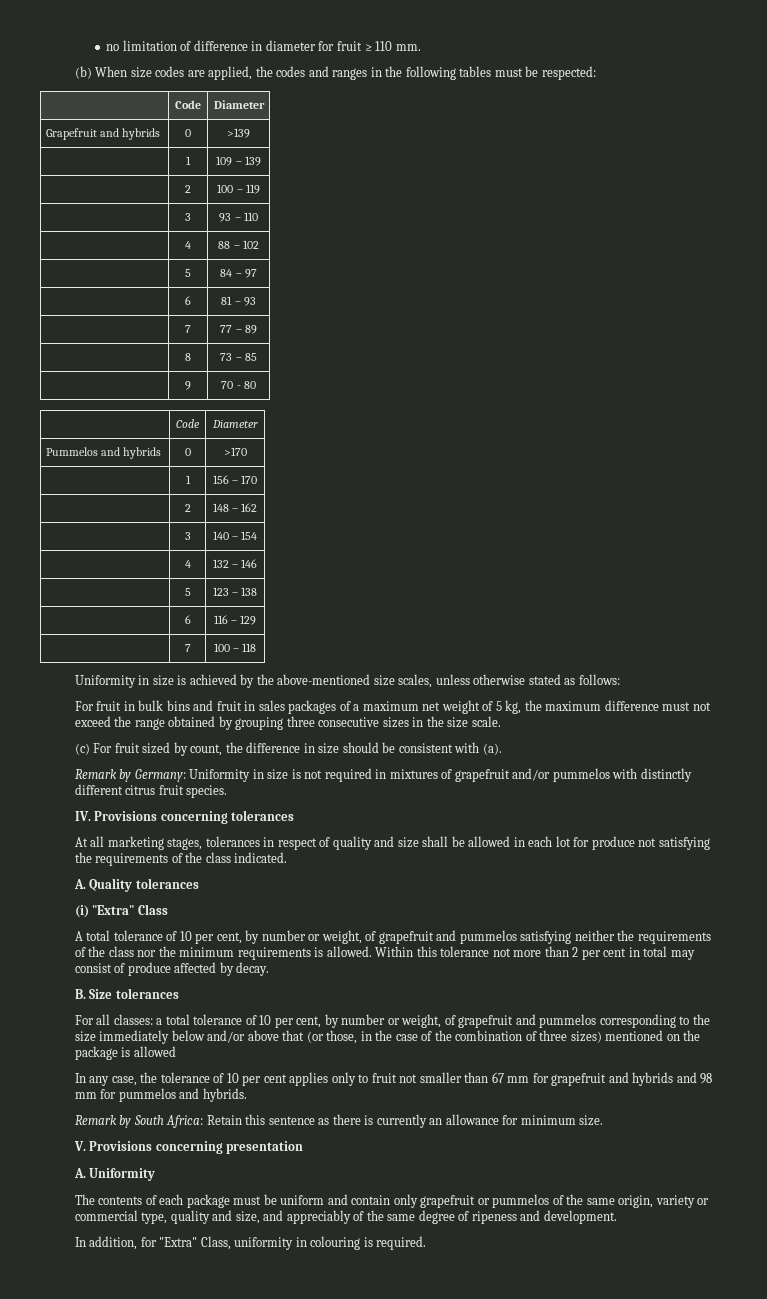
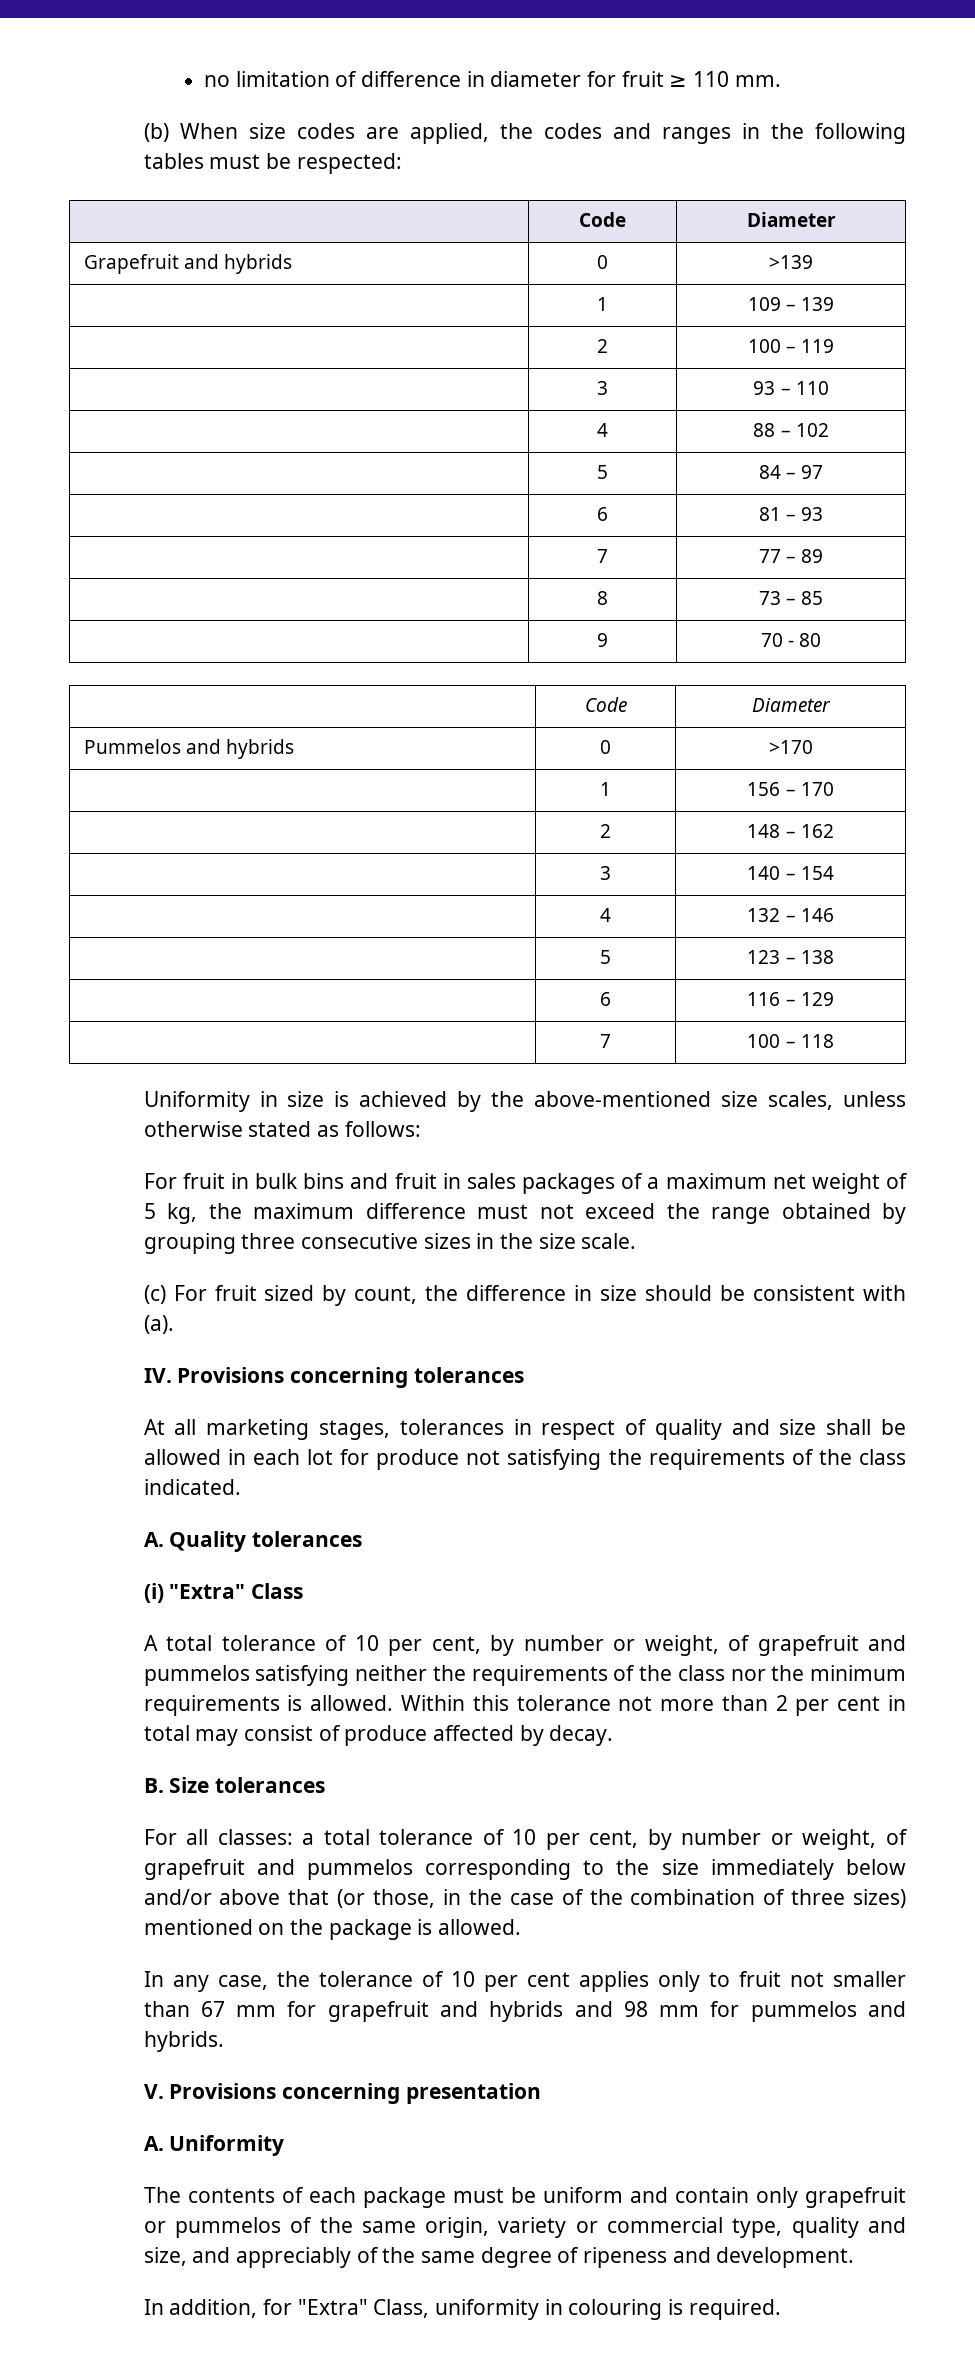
- Remark by Germany: Uniformity in size is not required in mixtures of grapefruit and/or pummelos with distinctly different citrus fruit species.
- For all classes: a total tolerance of 10 per cent, by number or weight, of grapefruit and pummelos corresponding to the size immediately below and/or above that (or those, in the case of the combination of three sizes) mentioned on the package is allowed
+ For all classes: a total tolerance of 10 per cent, by number or weight, of grapefruit and pummelos corresponding to the size immediately below and/or above that (or those, in the case of the combination of three sizes) mentioned on the package is allowed.
- Remark by South Africa: Retain this sentence as there is currently an allowance for minimum size.

